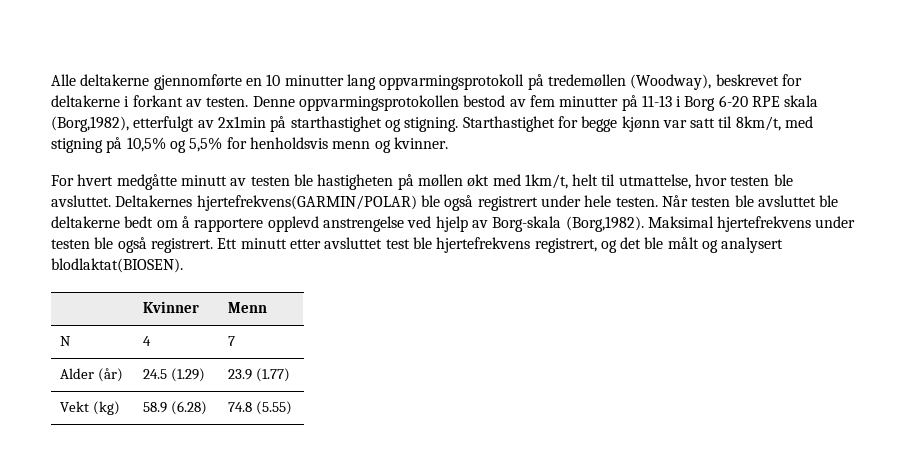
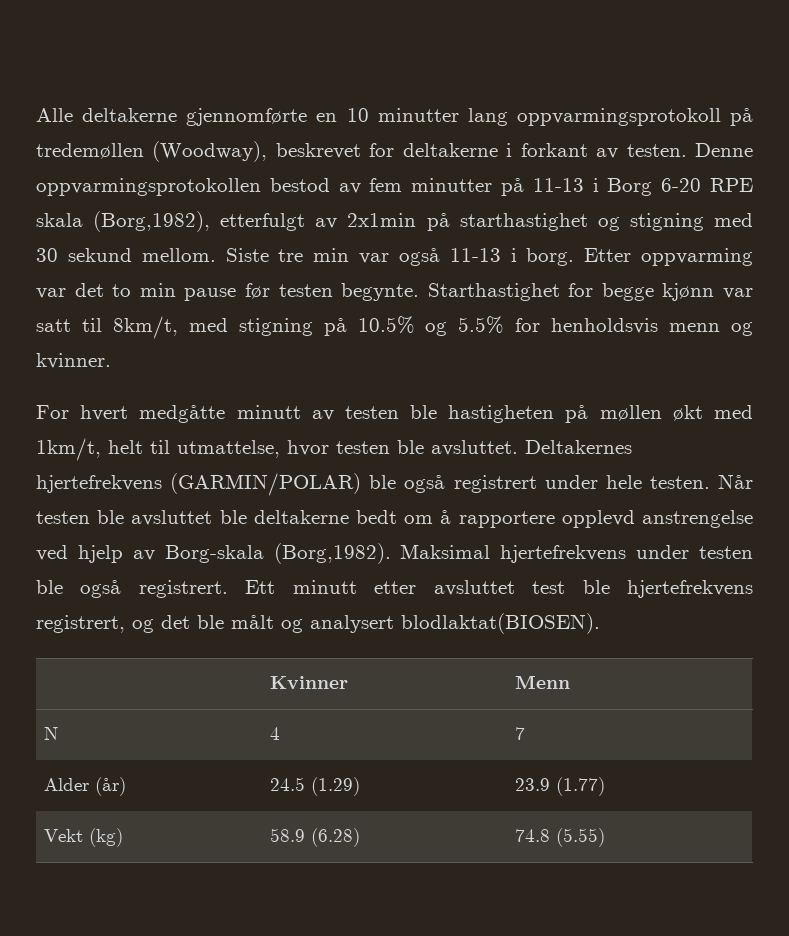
- Denne oppvarmingsprotokollen bestod av fem minutter på 11-13 i Borg 6-20 RPE skala (Borg,1982), etterfulgt av 2x1min på starthastighet og stigning.
+ Denne oppvarmingsprotokollen bestod av fem minutter på 11-13 i Borg 6-20 RPE skala (Borg,1982), etterfulgt av 2x1min på starthastighet og stigning med 30 sekund mellom. Siste tre min var også 11-13 i borg. Etter oppvarming var det to min pause før testen begynte.
- Starthastighet for begge kjønn var satt til 8km/t, med stigning på 10,5% og 5,5% for henholdsvis menn og kvinner.
+ Starthastighet for begge kjønn var satt til 8km/t, med stigning på 10.5% og 5.5% for henholdsvis menn og kvinner.
- Deltakernes hjertefrekvens(GARMIN/POLAR) ble også registrert under hele testen.
+ Deltakernes hjertefrekvens (GARMIN/POLAR) ble også registrert under hele testen.

